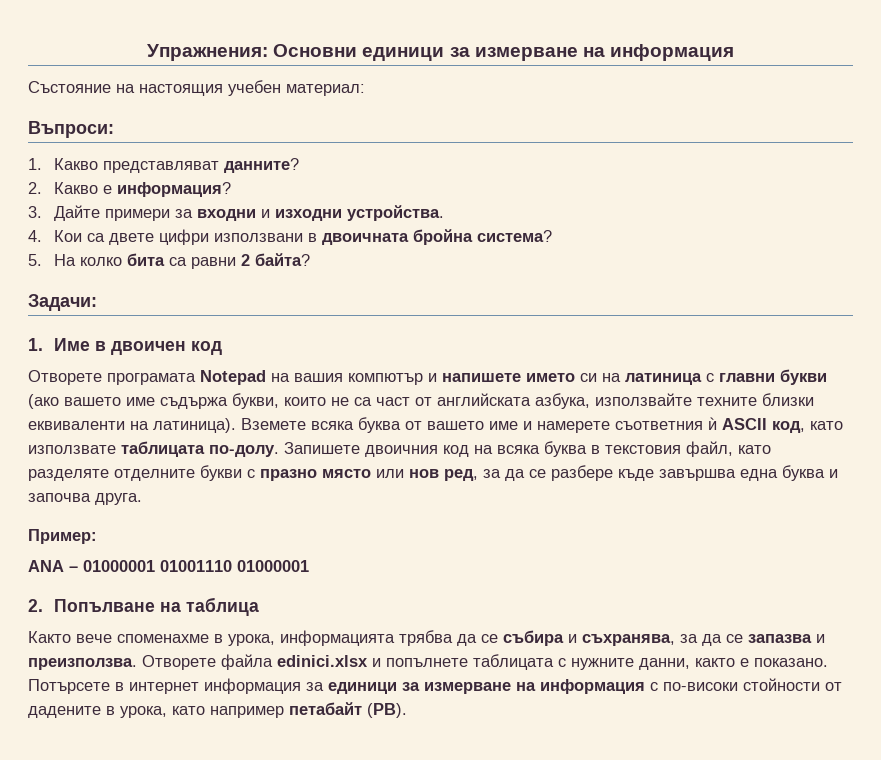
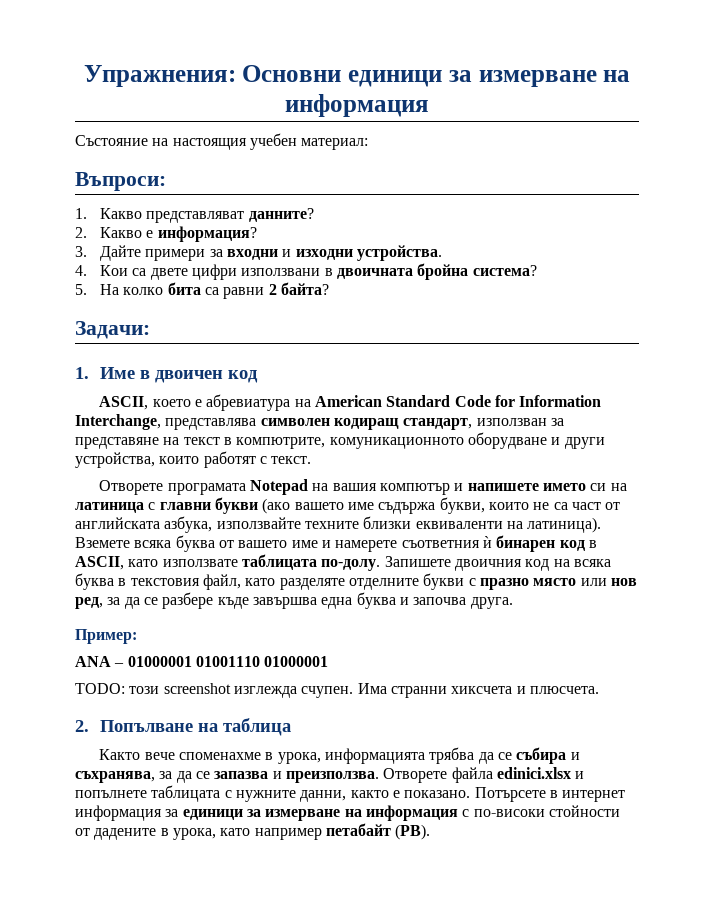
+ ASCII, което е абревиатура на American Standard Code for Information Interchange, представлява символен кодиращ стандарт, използван за представяне на текст в компютрите, комуникационното оборудване и други устройства, които работят с текст.
- Вземете всяка буква от вашето име и намерете съответния ѝ ASCII код, като използвате таблицата по-долу.
+ Вземете всяка буква от вашето име и намерете съответния ѝ бинарен код в ASCII, като използвате таблицата по-долу.
+ TODO: този screenshot изглежда счупен. Има странни хиксчета и плюсчета.

